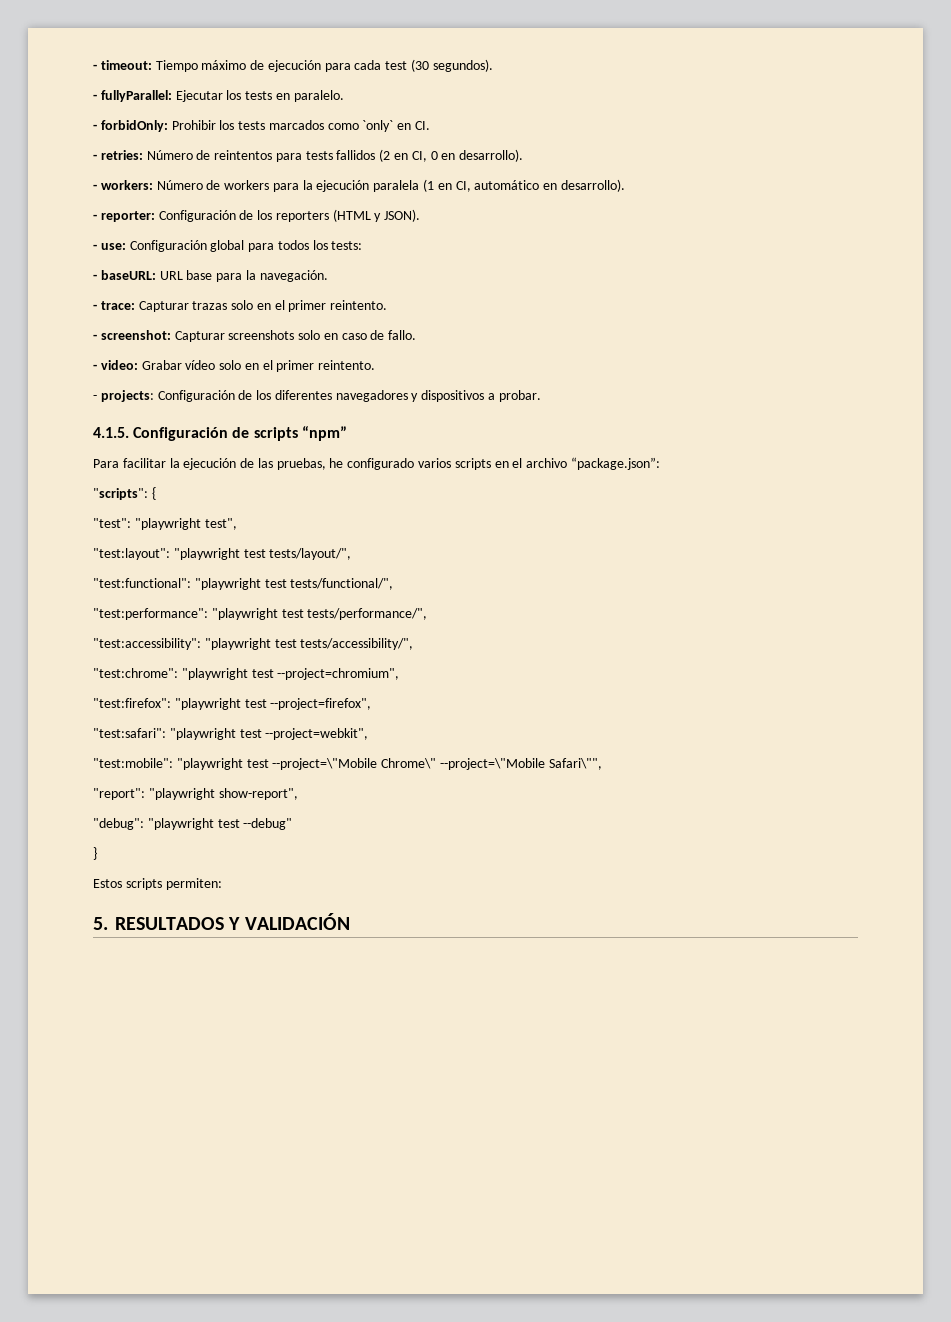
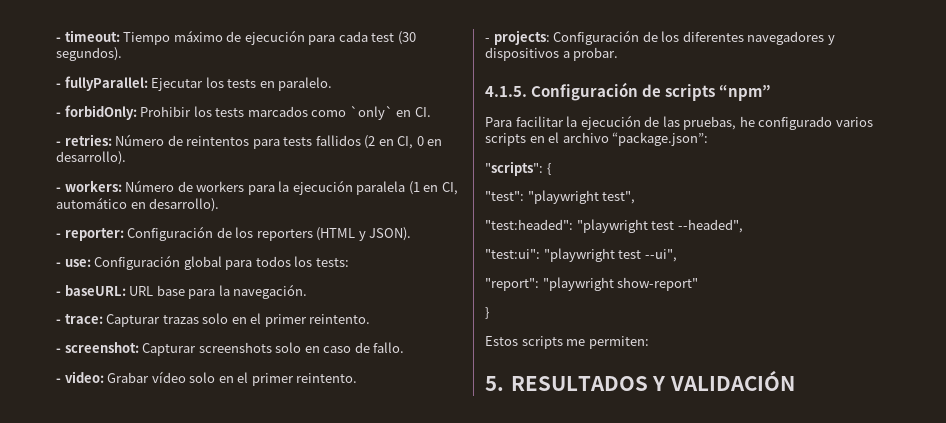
- "test:layout": "playwright test tests/layout/",
- "test:functional": "playwright test tests/functional/",
- "test:performance": "playwright test tests/performance/",
- "test:accessibility": "playwright test tests/accessibility/",
- "test:chrome": "playwright test --project=chromium",
- "test:firefox": "playwright test --project=firefox",
- "test:safari": "playwright test --project=webkit",
- "test:mobile": "playwright test --project=\"Mobile Chrome\" --project=\"Mobile Safari\"",
- "report": "playwright show-report",
- "debug": "playwright test --debug"
+ "test:headed": "playwright test --headed",
+ "test:ui": "playwright test --ui",
+ "report": "playwright show-report"
- Estos scripts permiten:
+ Estos scripts me permiten:

